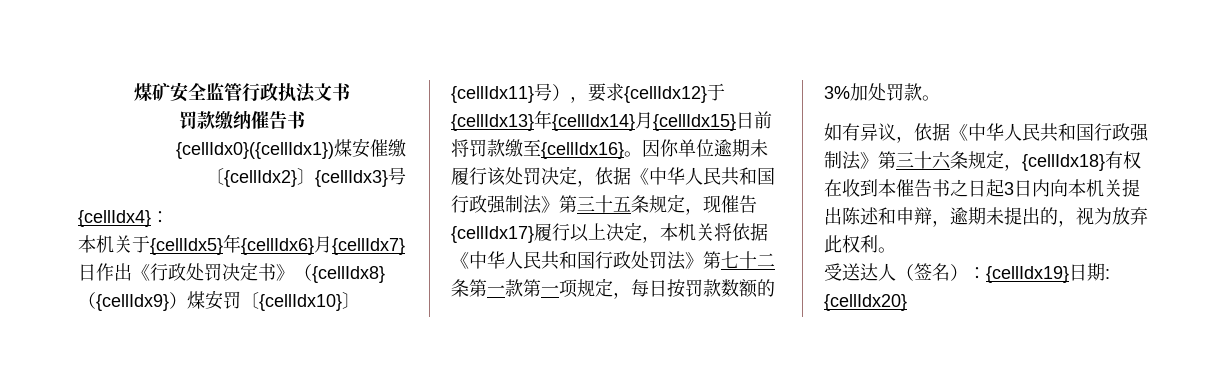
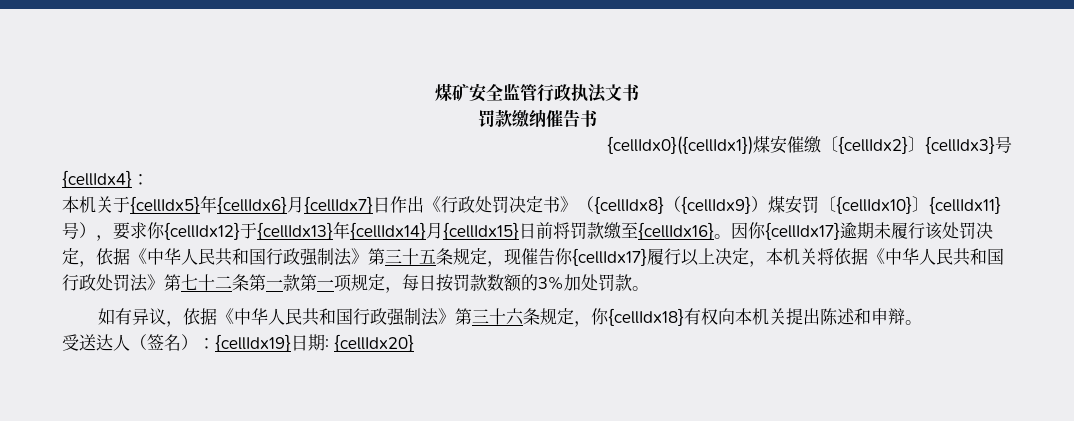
- 本机关于{cellIdx5}年{cellIdx6}月{cellIdx7}日作出《行政处罚决定书》（{cellIdx8}（{cellIdx9}）煤安罚〔{cellIdx10}〕{cellIdx11}号），要求{cellIdx12}于{cellIdx13}年{cellIdx14}月{cellIdx15}日前将罚款缴至{cellIdx16}。
+ 本机关于{cellIdx5}年{cellIdx6}月{cellIdx7}日作出《行政处罚决定书》（{cellIdx8}（{cellIdx9}）煤安罚〔{cellIdx10}〕{cellIdx11}号），要求你{cellIdx12}于{cellIdx13}年{cellIdx14}月{cellIdx15}日前将罚款缴至{cellIdx16}。
- 因你单位逾期未履行该处罚决定，依据《中华人民共和国行政强制法》第三十五条规定，现催告{cellIdx17}履行以上决定，本机关将依据《中华人民共和国行政处罚法》第七十二条第一款第一项规定，每日按罚款数额的3%加处罚款。
+ 因你{cellIdx17}逾期未履行该处罚决定，依据《中华人民共和国行政强制法》第三十五条规定，现催告你{cellIdx17}履行以上决定，本机关将依据《中华人民共和国行政处罚法》第七十二条第一款第一项规定，每日按罚款数额的3%加处罚款。
- 如有异议，依据《中华人民共和国行政强制法》第三十六条规定，{cellIdx18}有权在收到本催告书之日起3日内向本机关提出陈述和申辩，逾期未提出的，视为放弃此权利。
+ 如有异议，依据《中华人民共和国行政强制法》第三十六条规定，你{cellIdx18}有权向本机关提出陈述和申辩。

